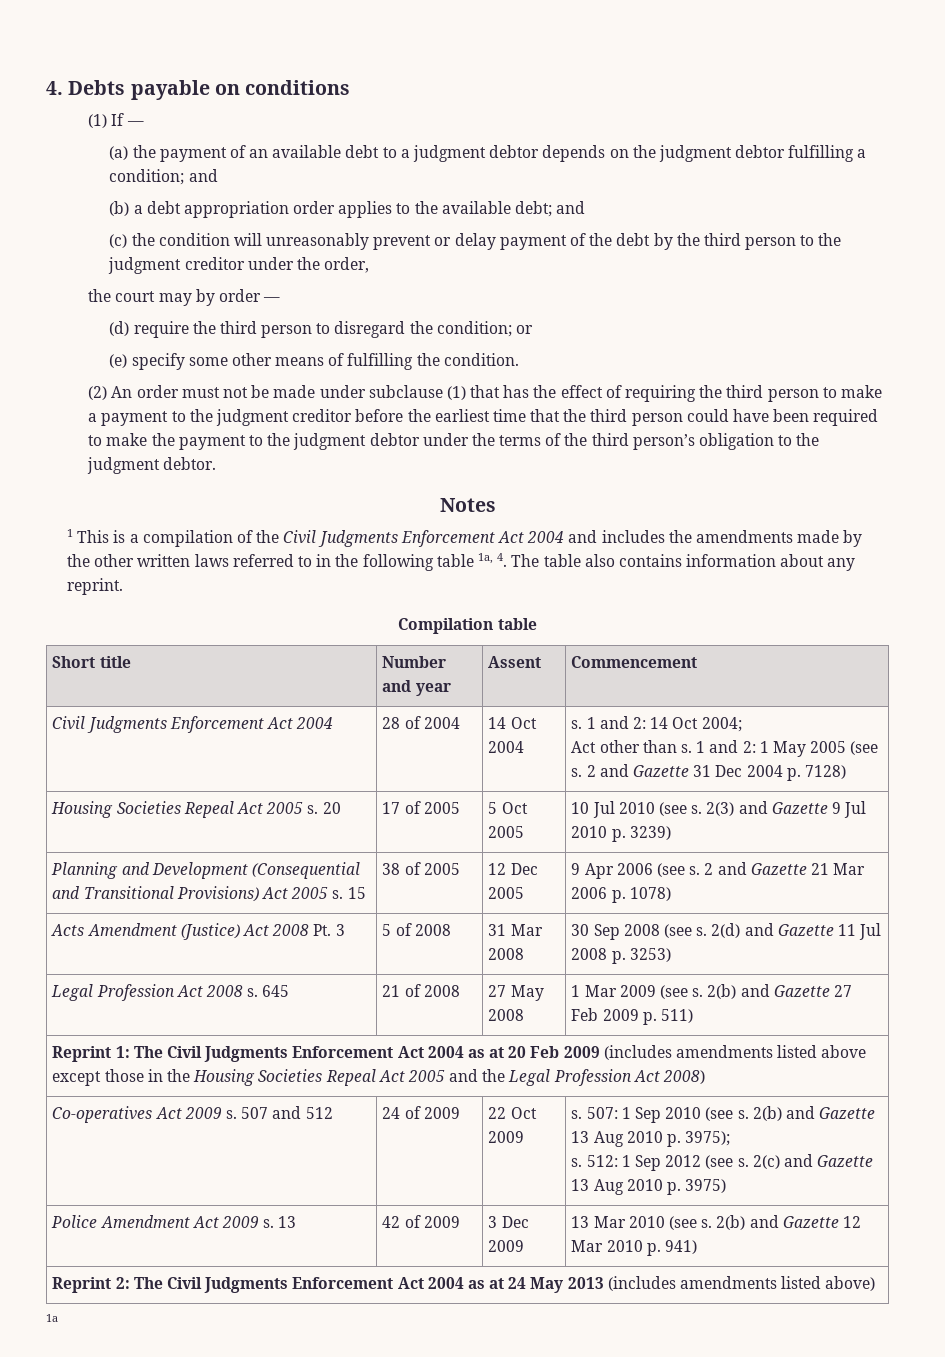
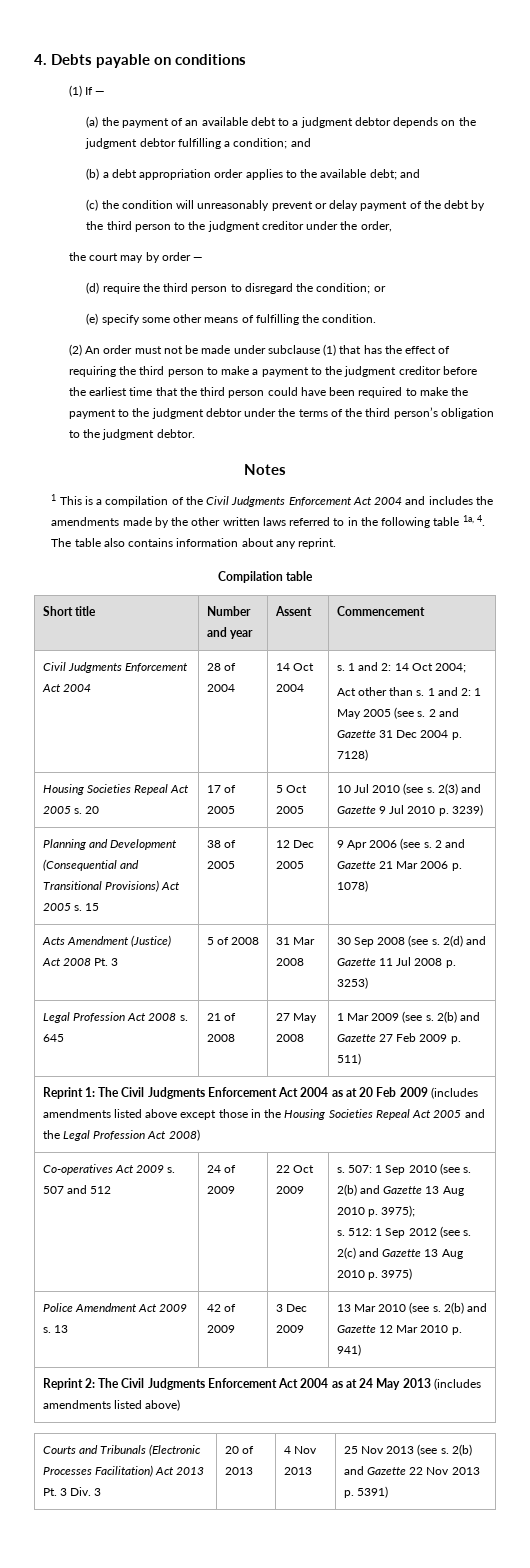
- 1a
+ Courts and Tribunals (Electronic Processes Facilitation) Act 2013 Pt. 3 Div. 3 | 20 of 2013 | 4 Nov 2013 | 25 Nov 2013 (see s. 2(b) and Gazette 22 Nov 2013 p. 5391)

